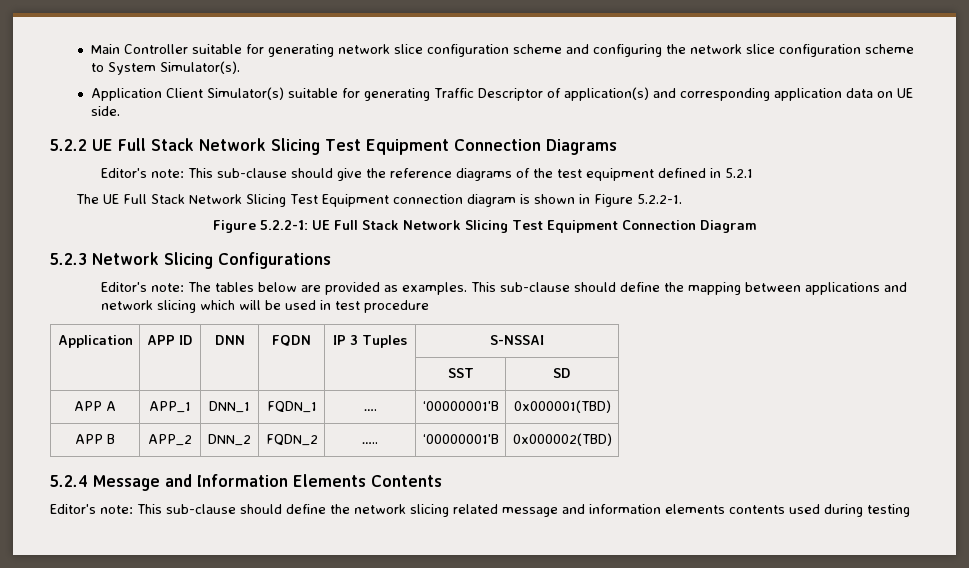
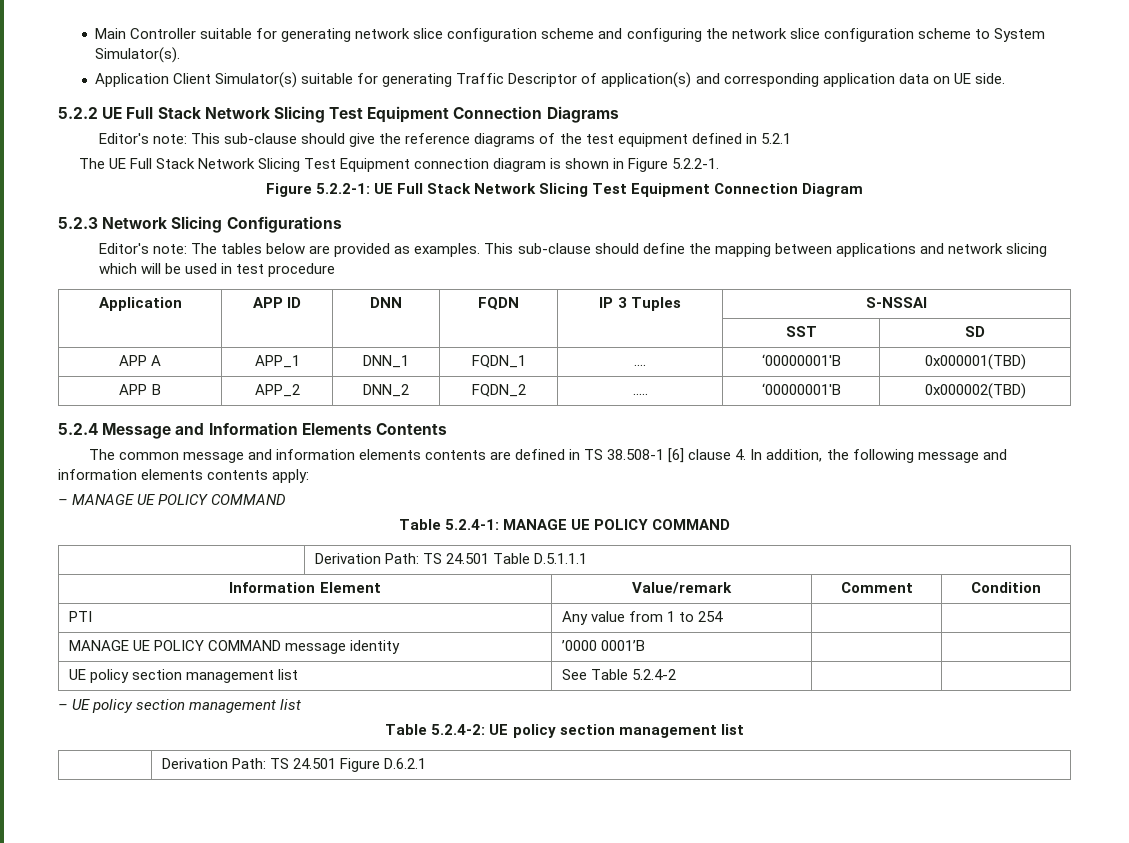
- Editor's note: This sub-clause should define the network slicing related message and information elements contents used during testing
+ The common message and information elements contents are defined in TS 38.508-1 [6] clause 4. In addition, the following message and information elements contents apply:
+ – MANAGE UE POLICY COMMAND
+ Table 5.2.4-1: MANAGE UE POLICY COMMAND
+ | Derivation Path: TS 24.501 Table D.5.1.1.1
+ Information Element | Value/remark | Comment | Condition
+ PTI | Any value from 1 to 254 | |
+ MANAGE UE POLICY COMMAND message identity | ’0000 0001’B | |
+ UE policy section management list | See Table 5.2.4-2 | |
+ – UE policy section management list
+ Table 5.2.4-2: UE policy section management list
+ | Derivation Path: TS 24.501 Figure D.6.2.1

